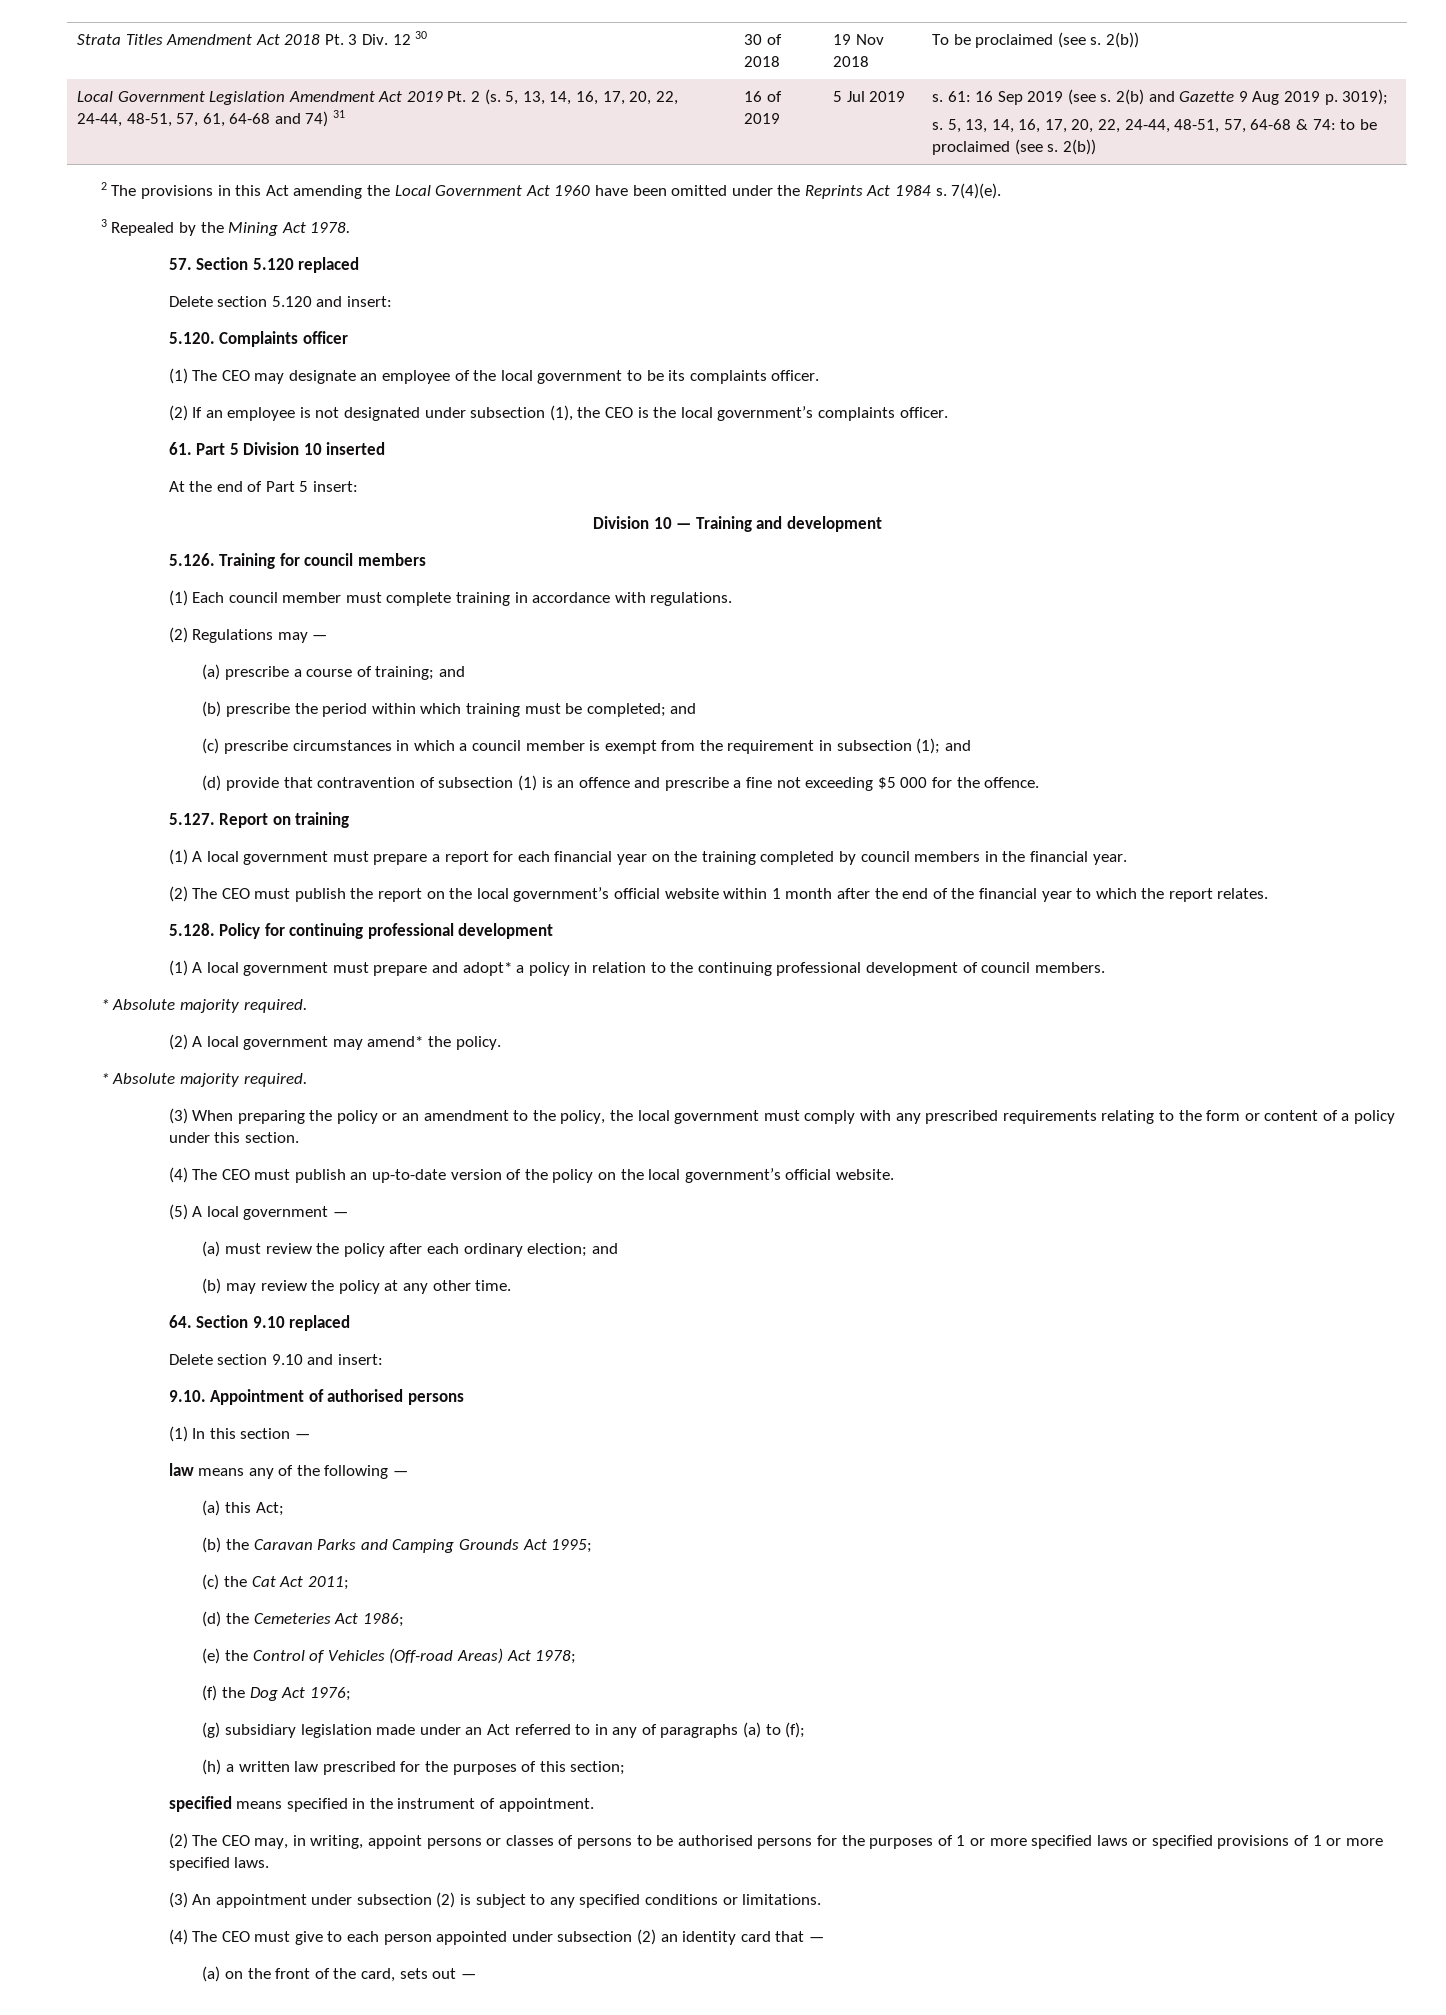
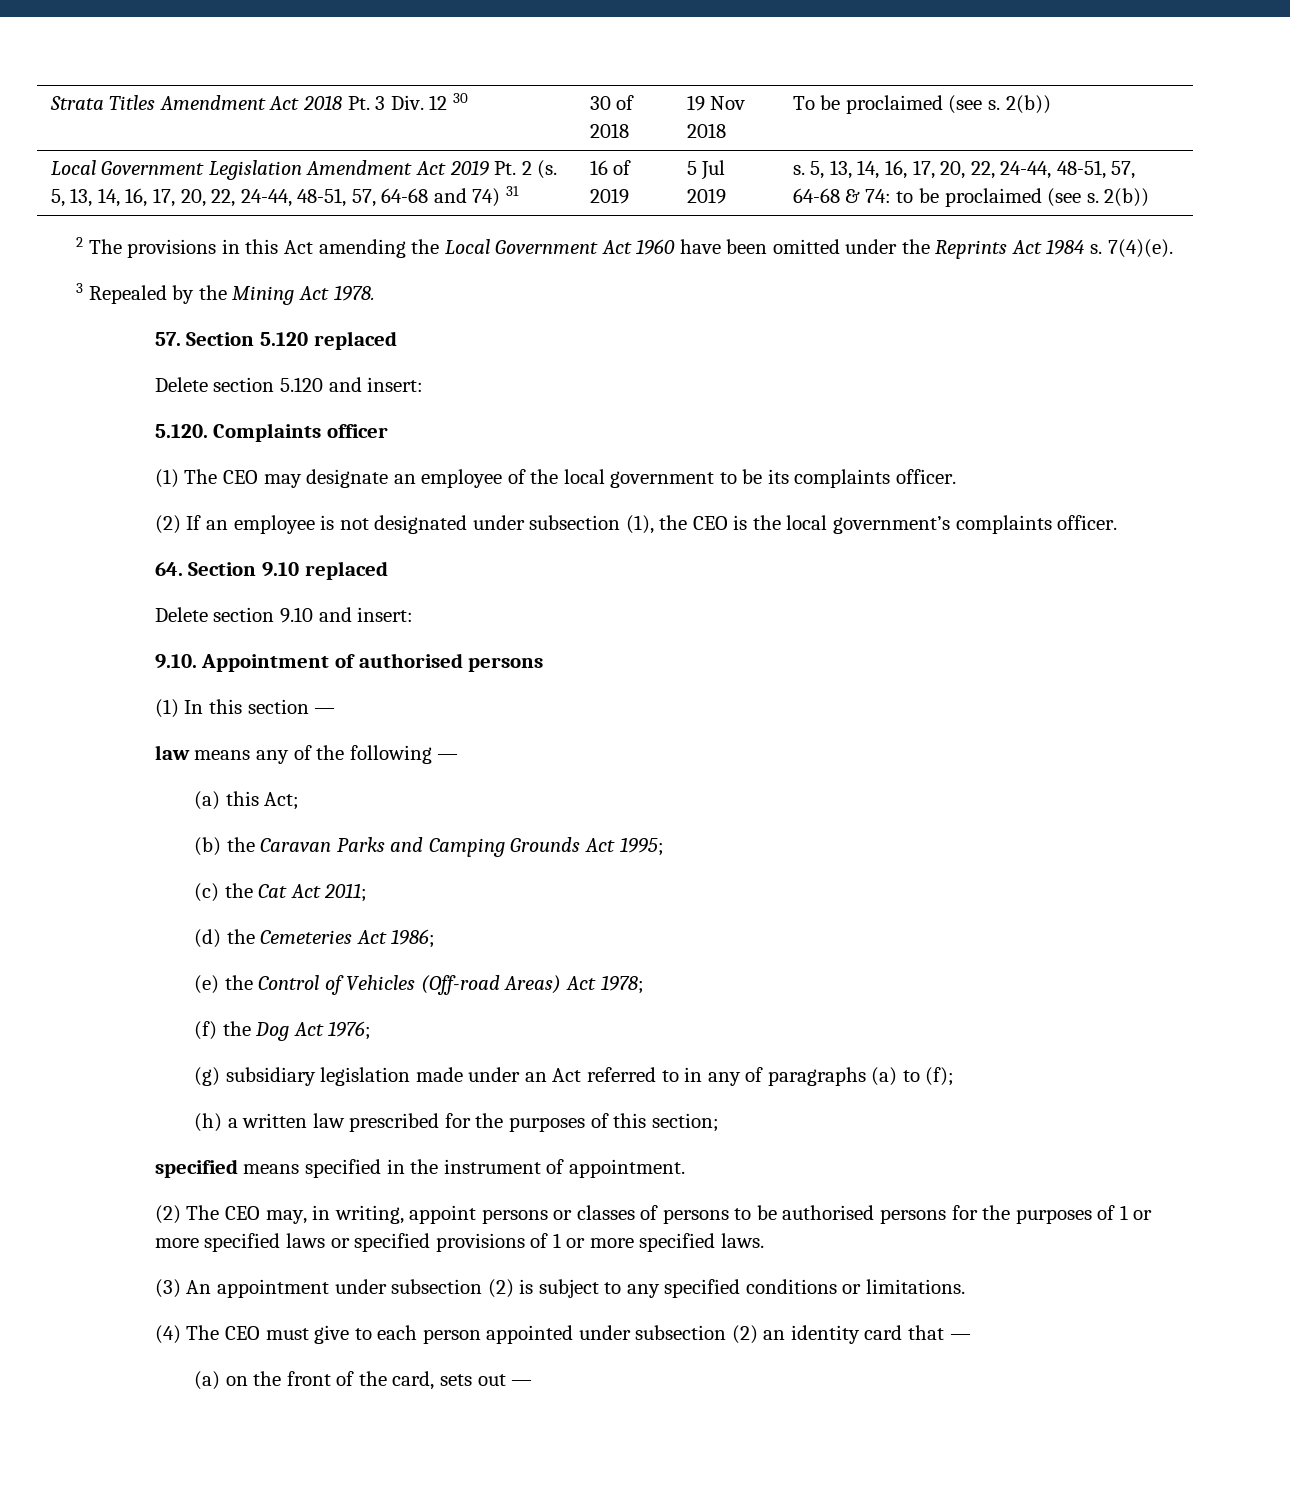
- 5, 13, 14, 16, 17, 20, 22, 24-44, 48-51, 57, 61, 64-68 and 74) 31
+ 5, 13, 14, 16, 17, 20, 22, 24-44, 48-51, 57, 64-68 and 74) 31
- 61: 16 Sep 2019 (see s. 2(b) and Gazette 9 Aug 2019 p. 3019);
- s.
- 61. Part 5 Division 10 inserted
- At the end of Part 5 insert:
- Division 10 — Training and development
- 5.126. Training for council members
- (1) Each council member must complete training in accordance with regulations.
- (2) Regulations may —
- (a) prescribe a course of training; and
- (b) prescribe the period within which training must be completed; and
- (c) prescribe circumstances in which a council member is exempt from the requirement in subsection (1); and
- (d) provide that contravention of subsection (1) is an offence and prescribe a fine not exceeding $5 000 for the offence.
- 5.127. Report on training
- (1) A local government must prepare a report for each financial year on the training completed by council members in the financial year.
- (2) The CEO must publish the report on the local government’s official website within 1 month after the end of the financial year to which the report relates.
- 5.128. Policy for continuing professional development
- (1) A local government must prepare and adopt* a policy in relation to the continuing professional development of council members.
- * Absolute majority required.
- (2) A local government may amend* the policy.
- * Absolute majority required.
- (3) When preparing the policy or an amendment to the policy, the local government must comply with any prescribed requirements relating to the form or content of a policy under this section.
- (4) The CEO must publish an up-to-date version of the policy on the local government’s official website.
- (5) A local government —
- (a) must review the policy after each ordinary election; and
- (b) may review the policy at any other time.

